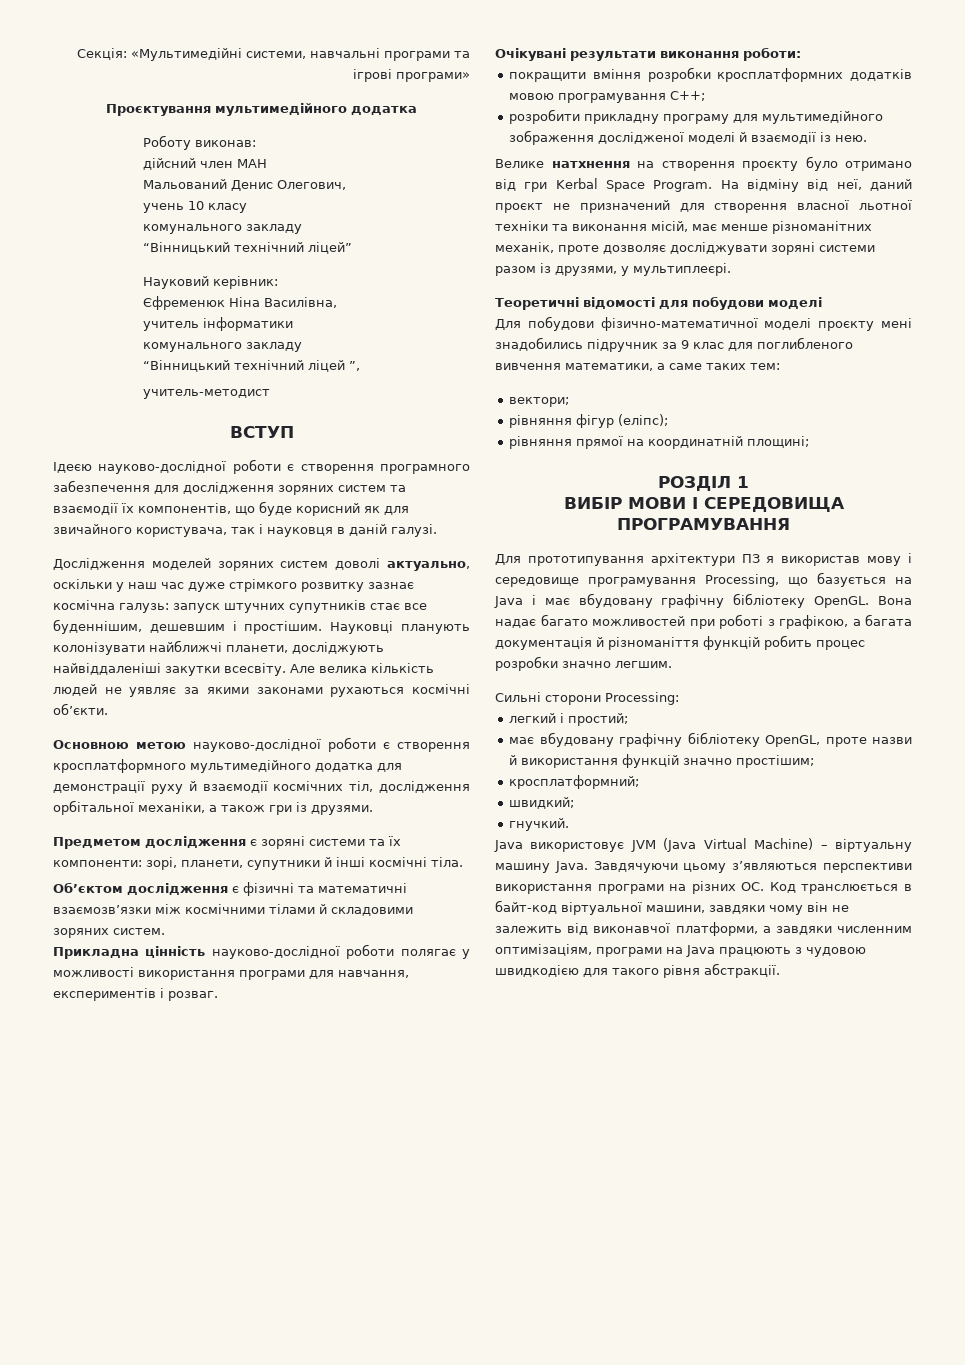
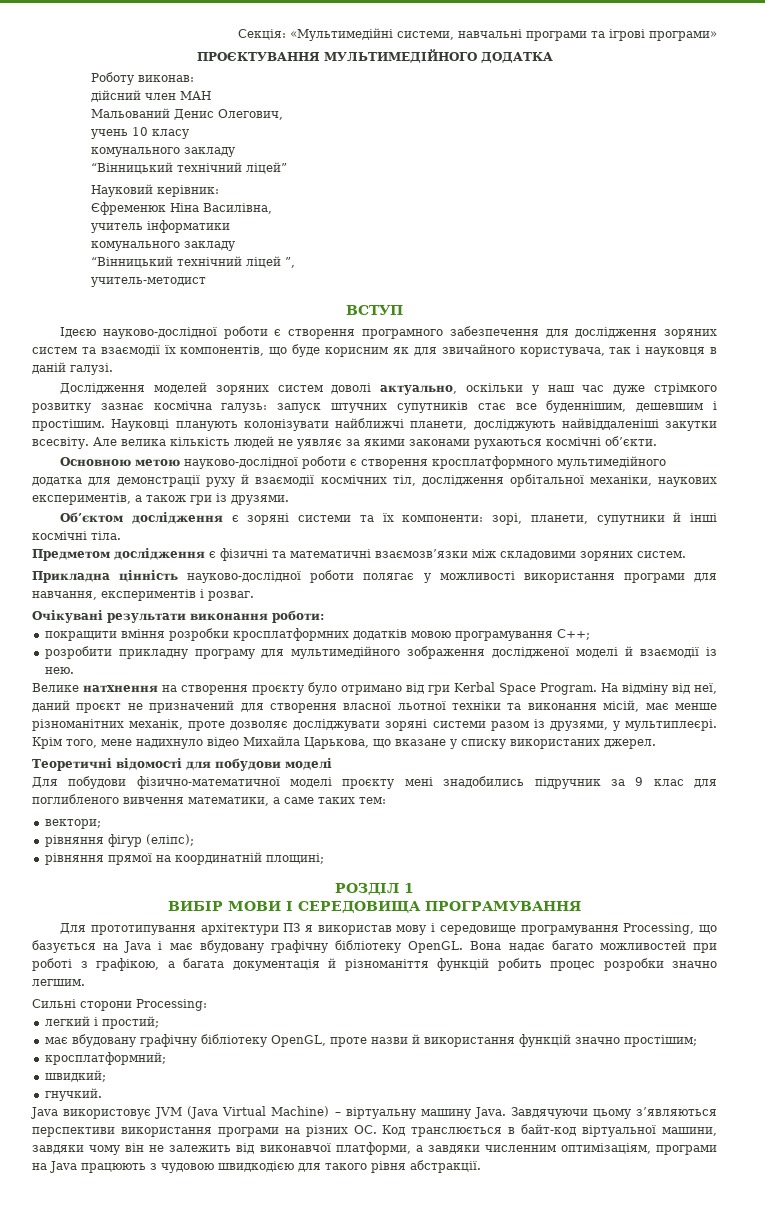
- Проєктування мультимедійного додатка
+ ПРОЄКТУВАННЯ МУЛЬТИМЕДІЙНОГО ДОДАТКА
- Ідеєю науково-дослідної роботи є створення програмного забезпечення для дослідження зоряних систем та взаємодії їх компонентів, що буде корисний як для звичайного користувача, так і науковця в даній галузі.
+ Ідеєю науково-дослідної роботи є створення програмного забезпечення для дослідження зоряних систем та взаємодії їх компонентів, що буде корисним як для звичайного користувача, так і науковця в даній галузі.
- Основною метою науково-дослідної роботи є створення кросплатформного мультимедійного додатка для демонстрації руху й взаємодії космічних тіл, дослідження орбітальної механіки, а також гри із друзями.
+ Основною метою науково-дослідної роботи є створення кросплатформного мультимедійного додатка для демонстрації руху й взаємодії космічних тіл, дослідження орбітальної механіки, наукових експериментів, а також гри із друзями.
- Предметом дослідження є зоряні системи та їх компоненти: зорі, планети, супутники й інші космічні тіла.
+ Об’єктом дослідження є зоряні системи та їх компоненти: зорі, планети, супутники й інші космічні тіла.
- Об’єктом дослідження є фізичні та математичні взаємозв’язки між космічними тілами й складовими зоряних систем.
+ Предметом дослідження є фізичні та математичні взаємозв’язки між складовими зоряних систем.
+ Крім того, мене надихнуло відео Михайла Царькова, що вказане у списку використаних джерел.

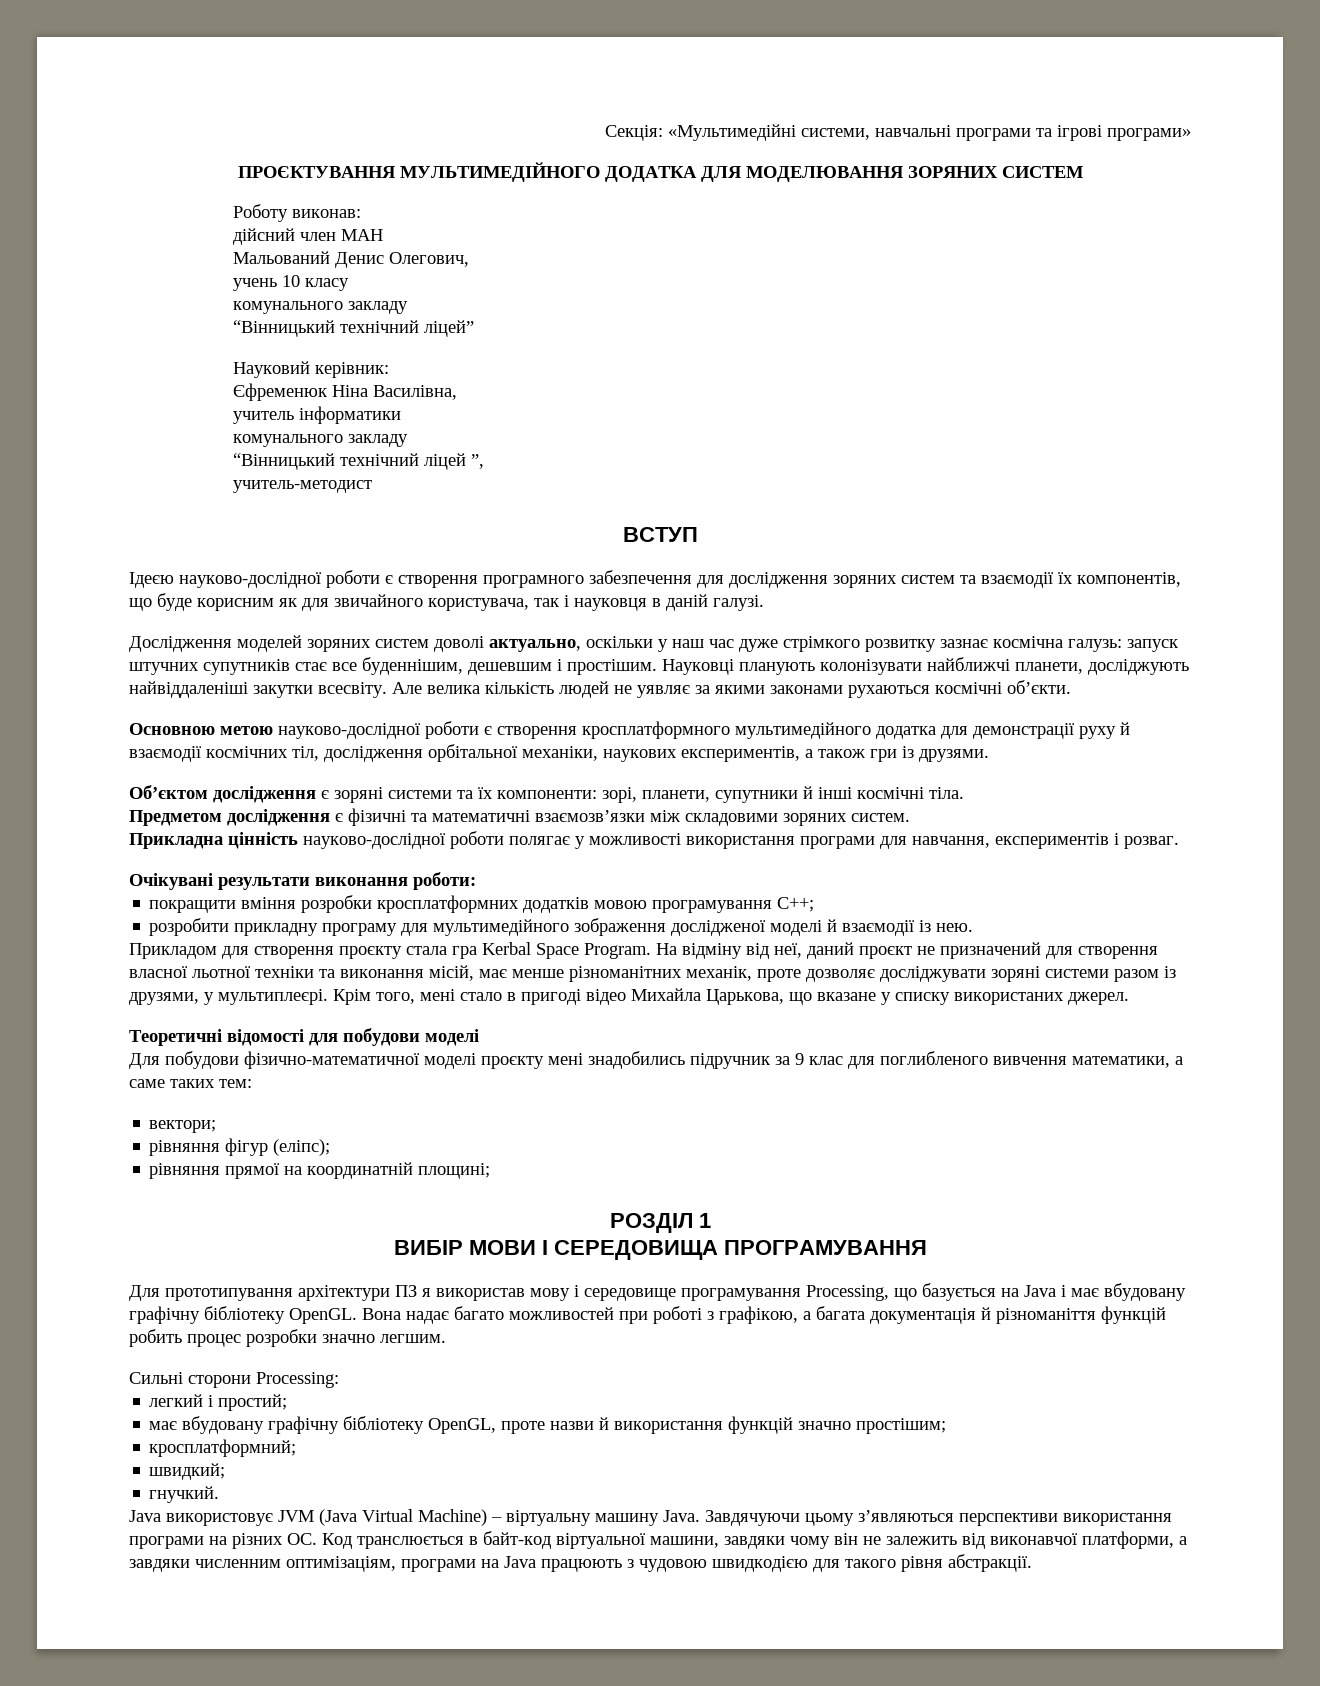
- ПРОЄКТУВАННЯ МУЛЬТИМЕДІЙНОГО ДОДАТКА
+ ПРОЄКТУВАННЯ МУЛЬТИМЕДІЙНОГО ДОДАТКА ДЛЯ МОДЕЛЮВАННЯ ЗОРЯНИХ СИСТЕМ
- Велике натхнення на створення проєкту було отримано від гри Kerbal Space Program.
+ Прикладом для створення проєкту стала гра Kerbal Space Program.
- Крім того, мене надихнуло відео Михайла Царькова, що вказане у списку використаних джерел.
+ Крім того, мені стало в пригоді відео Михайла Царькова, що вказане у списку використаних джерел.

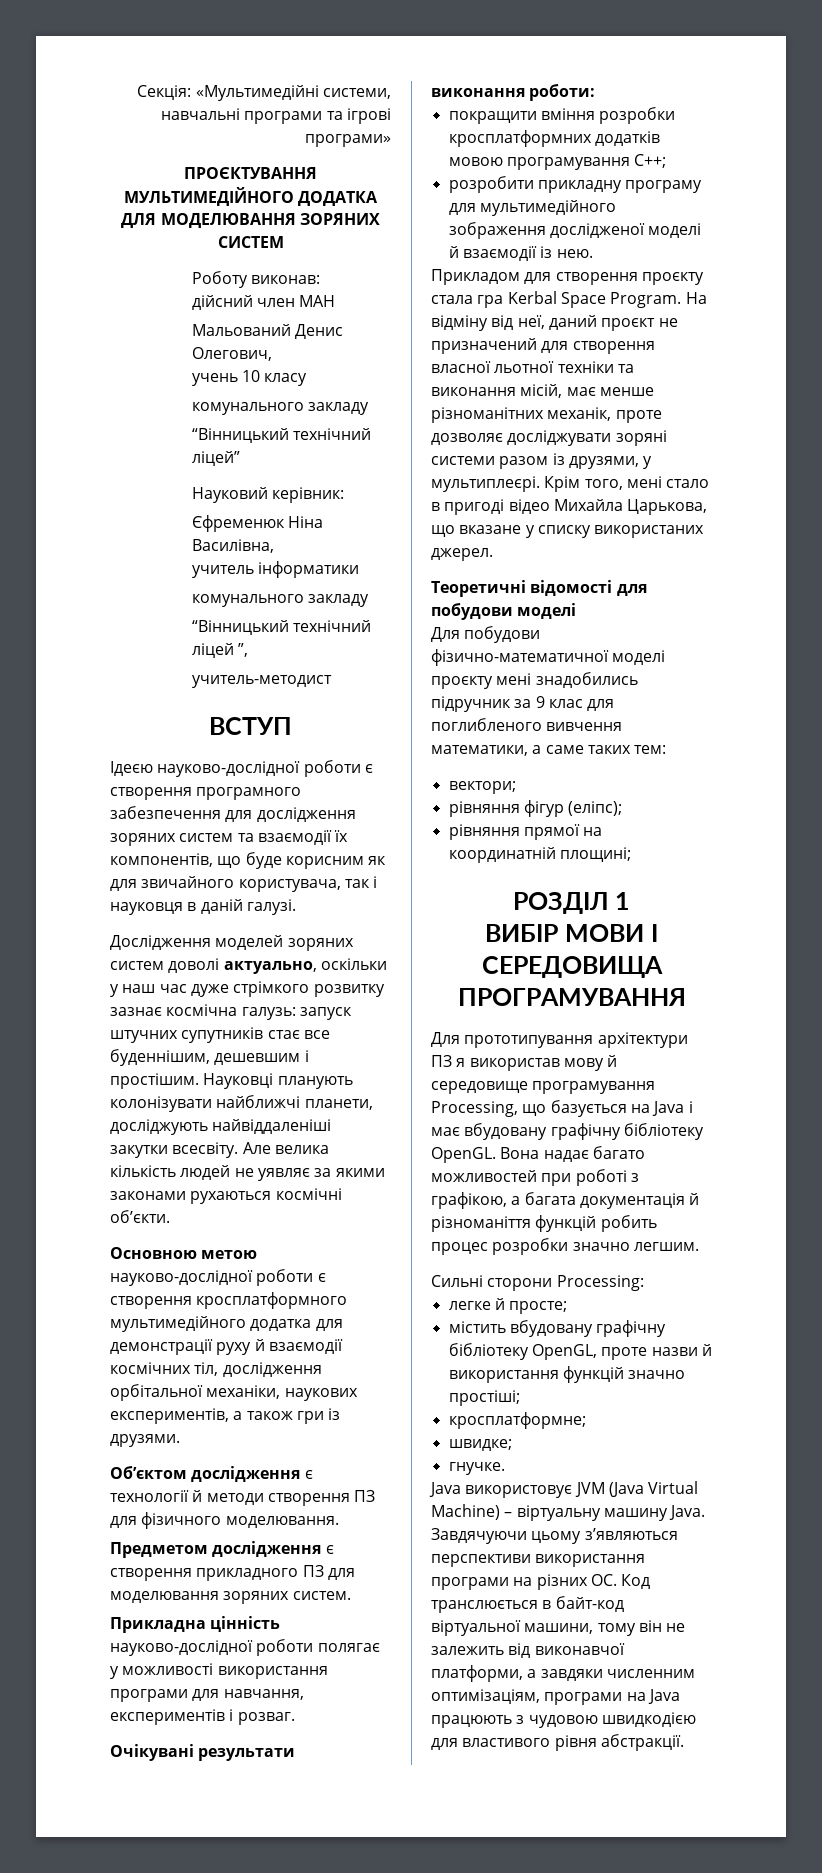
- Об’єктом дослідження є зоряні системи та їх компоненти: зорі, планети, супутники й інші космічні тіла.
- Предметом дослідження є фізичні та математичні взаємозв’язки між складовими зоряних систем.
+ Об’єктом дослідження є технології й методи створення ПЗ для фізичного моделювання.
+ Предметом дослідження є створення прикладного ПЗ для моделювання зоряних систем.
- Для прототипування архітектури ПЗ я використав мову і середовище програмування Processing, що базується на Java і має вбудовану графічну бібліотеку OpenGL.
+ Для прототипування архітектури ПЗ я використав мову й середовище програмування Processing, що базується на Java і має вбудовану графічну бібліотеку OpenGL.
- легкий і простий;
- має вбудовану графічну бібліотеку OpenGL, проте назви й використання функцій значно простішим;
- кросплатформний;
- швидкий;
- гнучкий.
+ легке й просте;
+ містить вбудовану графічну бібліотеку OpenGL, проте назви й використання функцій значно простіші;
+ кросплатформне;
+ швидке;
+ гнучке.
- Завдячуючи цьому з’являються перспективи використання програми на різних ОС. Код транслюється в байт-код віртуальної машини, завдяки чому він не залежить від виконавчої платформи, а завдяки численним оптимізаціям, програми на Java працюють з чудовою швидкодією для такого рівня абстракції.
+ Завдячуючи цьому з’являються перспективи використання програми на різних ОС. Код транслюється в байт-код віртуальної машини, тому він не залежить від виконавчої платформи, а завдяки численним оптимізаціям, програми на Java працюють з чудовою швидкодією для властивого рівня абстракції.

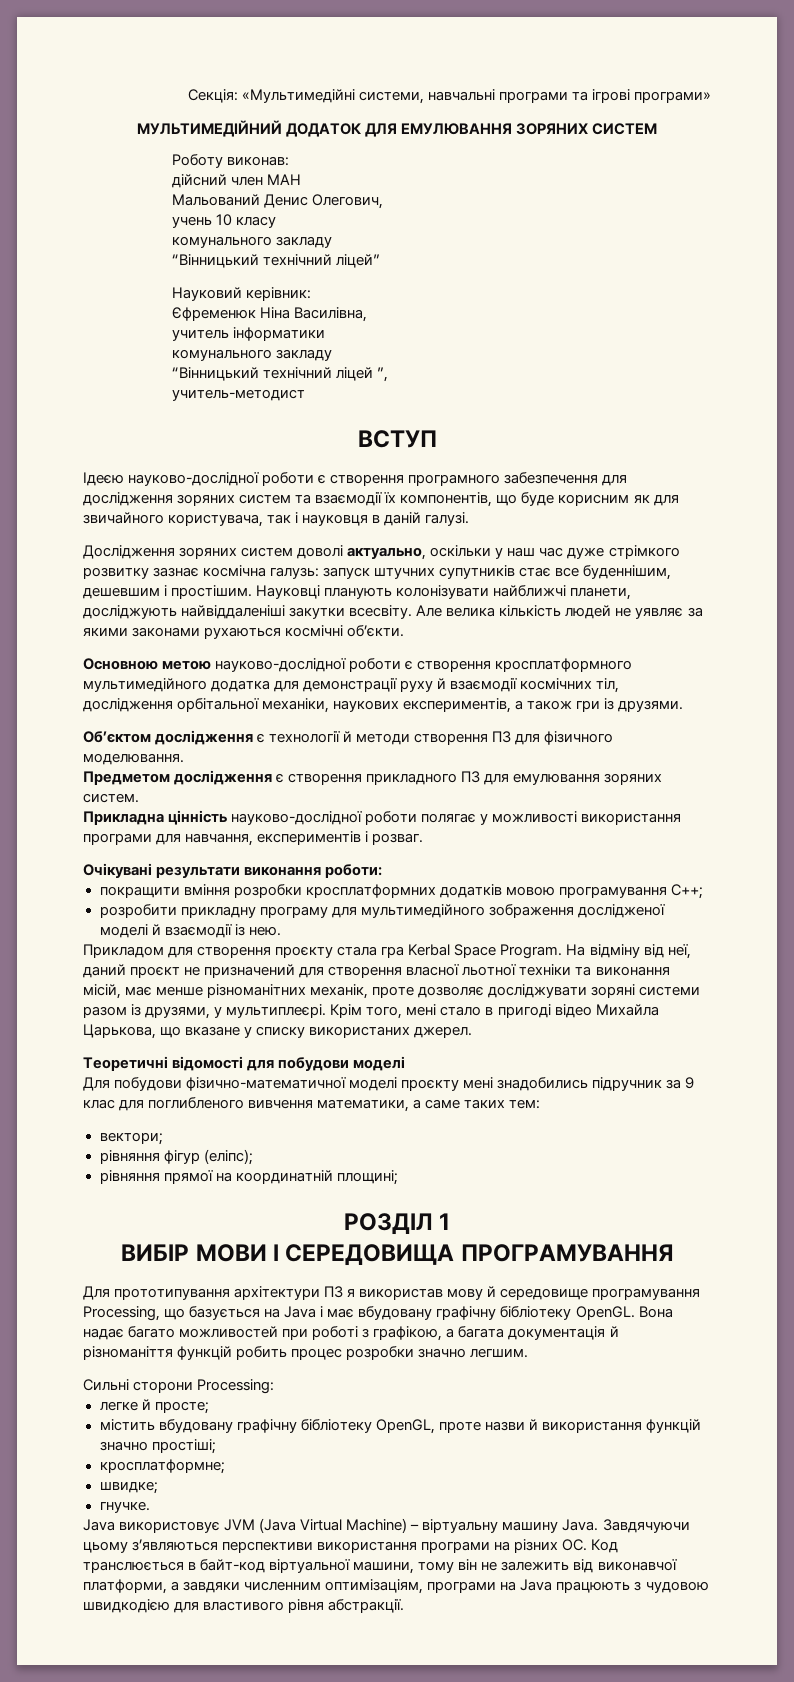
- ПРОЄКТУВАННЯ МУЛЬТИМЕДІЙНОГО ДОДАТКА ДЛЯ МОДЕЛЮВАННЯ ЗОРЯНИХ СИСТЕМ
+ МУЛЬТИМЕДІЙНИЙ ДОДАТОК ДЛЯ ЕМУЛЮВАННЯ ЗОРЯНИХ СИСТЕМ
- Дослідження моделей зоряних систем доволі актуально, оскільки у наш час дуже стрімкого розвитку зазнає космічна галузь: запуск штучних супутників стає все буденнішим, дешевшим і простішим.
+ Дослідження зоряних систем доволі актуально, оскільки у наш час дуже стрімкого розвитку зазнає космічна галузь: запуск штучних супутників стає все буденнішим, дешевшим і простішим.
- Предметом дослідження є створення прикладного ПЗ для моделювання зоряних систем.
+ Предметом дослідження є створення прикладного ПЗ для емулювання зоряних систем.

